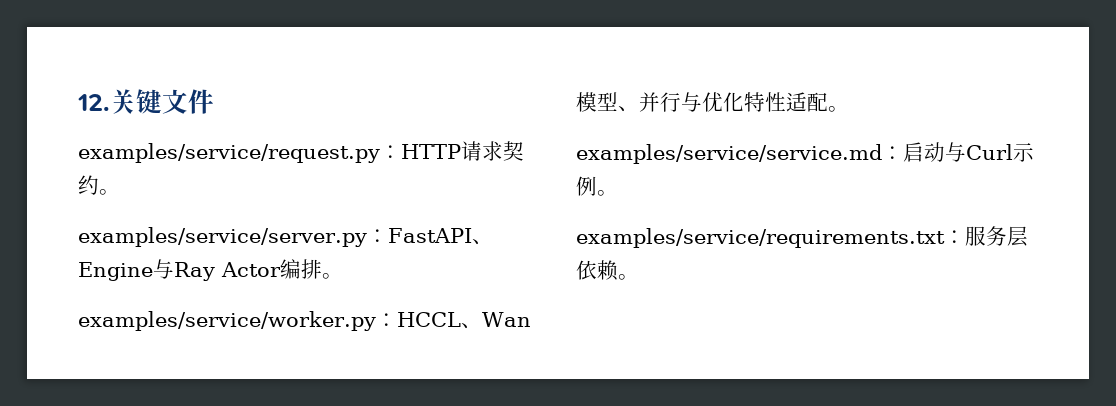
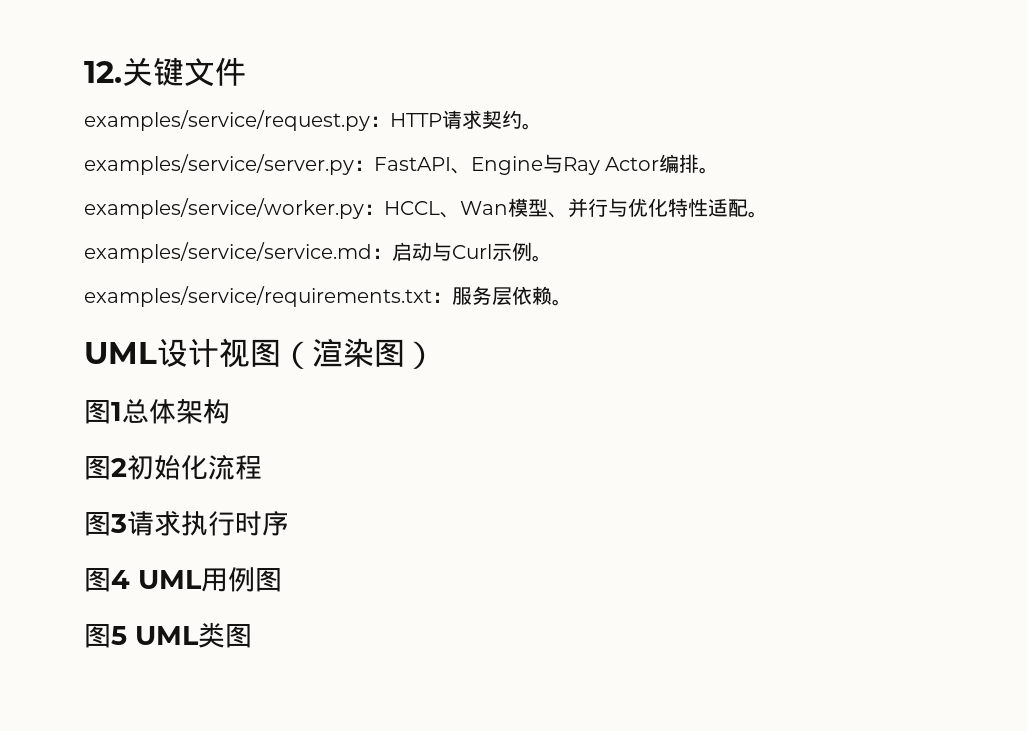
+ UML设计视图（渲染图）
+ 图1总体架构
+ 图2初始化流程
+ 图3请求执行时序
+ 图4 UML用例图
+ 图5 UML类图

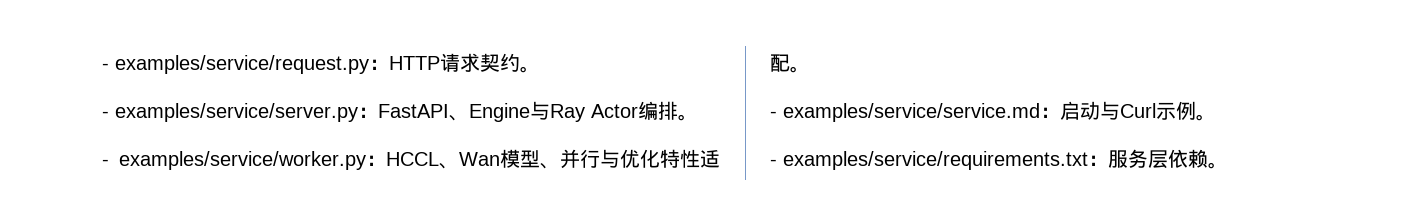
- 12.关键文件
- examples/service/request.py：HTTP请求契约。
+ - examples/service/request.py：HTTP请求契约。
- examples/service/server.py：FastAPI、Engine与Ray Actor编排。
+ - examples/service/server.py：FastAPI、Engine与Ray Actor编排。
- examples/service/worker.py：HCCL、Wan模型、并行与优化特性适配。
+ - examples/service/worker.py：HCCL、Wan模型、并行与优化特性适配。
- examples/service/service.md：启动与Curl示例。
+ - examples/service/service.md：启动与Curl示例。
- examples/service/requirements.txt：服务层依赖。
+ - examples/service/requirements.txt：服务层依赖。
- UML设计视图（渲染图）
- 图1总体架构
- 图2初始化流程
- 图3请求执行时序
- 图4 UML用例图
- 图5 UML类图

